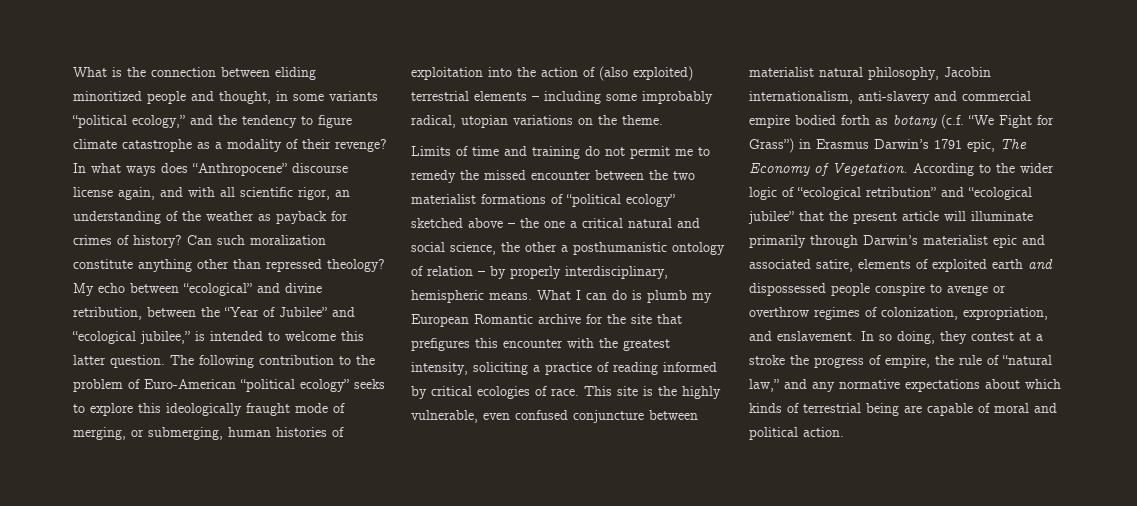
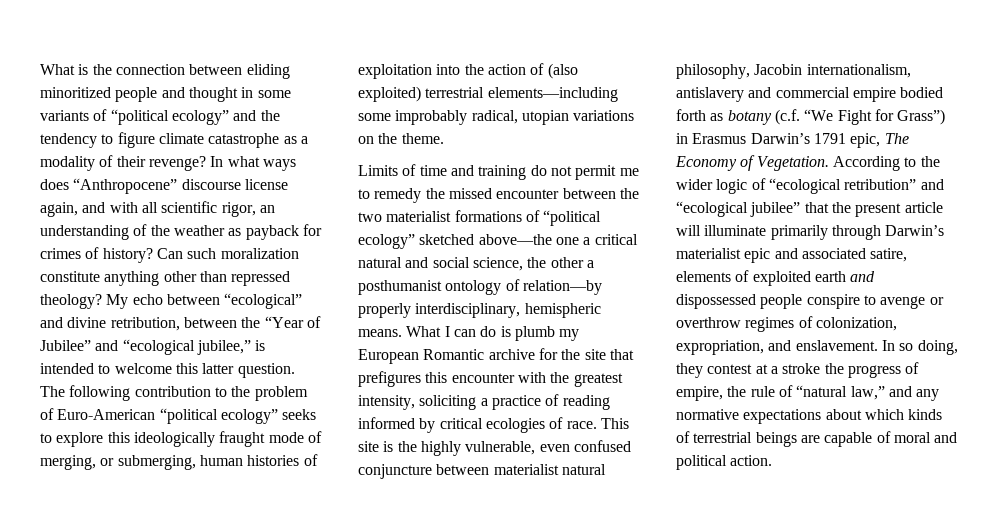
- What is the connection between eliding minoritized people and thought, in some variants “political ecology,” and the tendency to figure climate catastrophe as a modality of their revenge?
+ What is the connection between eliding minoritized people and thought in some variants of “political ecology” and the tendency to figure climate catastrophe as a modality of their revenge?
- The following contribution to the problem of Euro-American “political ecology” seeks to explore this ideologically fraught mode of merging, or submerging, human histories of exploitation into the action of (also exploited) terrestrial elements – including some improbably radical, utopian variations on the theme.
+ The following contribution to the problem of Euro-American “political ecology” seeks to explore this ideologically fraught mode of merging, or submerging, human histories of exploitation into the action of (also exploited) terrestrial elements—including some improbably radical, utopian variations on the theme.
- Limits of time and training do not permit me to remedy the missed encounter between the two materialist formations of “political ecology” sketched above – the one a critical natural and social science, the other a posthumanistic ontology of relation – by properly interdisciplinary, hemispheric means.
+ Limits of time and training do not permit me to remedy the missed encounter between the two materialist formations of “political ecology” sketched above—the one a critical natural and social science, the other a posthumanist ontology of relation—by properly interdisciplinary, hemispheric means.
- This site is the highly vulnerable, even confused conjuncture between materialist natural philosophy, Jacobin internationalism, anti-slavery and commercial empire bodied forth as botany (c.f. “We Fight for Grass”) in Erasmus Darwin’s 1791 epic, The Economy of Vegetation.
+ This site is the highly vulnerable, even confused conjuncture between materialist natural philosophy, Jacobin internationalism, antislavery and commercial empire bodied forth as botany (c.f. “We Fight for Grass”) in Erasmus Darwin’s 1791 epic, The Economy of Vegetation.
- In so doing, they contest at a stroke the progress of empire, the rule of “natural law,” and any normative expectations about which kinds of terrestrial being are capable of moral and political action.
+ In so doing, they contest at a stroke the progress of empire, the rule of “natural law,” and any normative expectations about which kinds of terrestrial beings are capable of moral and political action.

